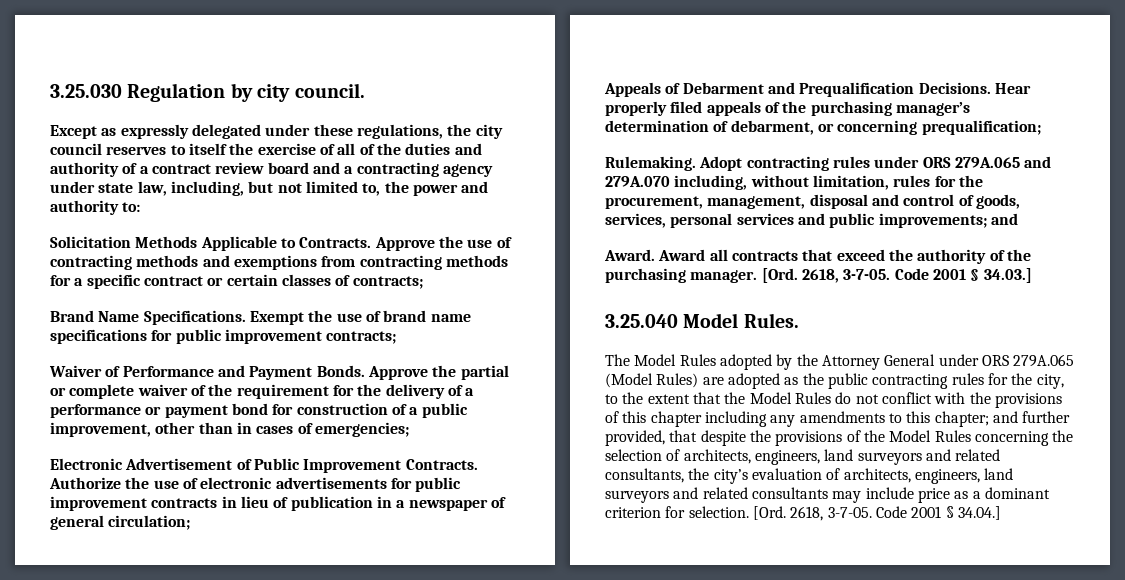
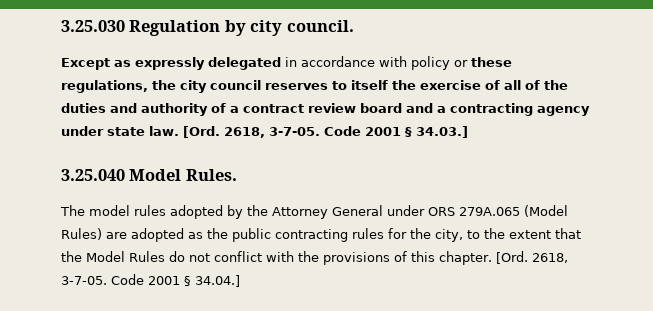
- Except as expressly delegated under these regulations, the city council reserves to itself the exercise of all of the duties and authority of a contract review board and a contracting agency under state law, including, but not limited to, the power and authority to:
- Solicitation Methods Applicable to Contracts. Approve the use of contracting methods and exemptions from contracting methods for a specific contract or certain classes of contracts;
- Brand Name Specifications. Exempt the use of brand name specifications for public improvement contracts;
- Waiver of Performance and Payment Bonds. Approve the partial or complete waiver of the requirement for the delivery of a performance or payment bond for construction of a public improvement, other than in cases of emergencies;
- Electronic Advertisement of Public Improvement Contracts. Authorize the use of electronic advertisements for public improvement contracts in lieu of publication in a newspaper of general circulation;
- Appeals of Debarment and Prequalification Decisions. Hear properly filed appeals of the purchasing manager’s determination of debarment, or concerning prequalification;
- Rulemaking. Adopt contracting rules under ORS 279A.065 and 279A.070 including, without limitation, rules for the procurement, management, disposal and control of goods, services, personal services and public improvements; and
- Award. Award all contracts that exceed the authority of the purchasing manager.
+ Except as expressly delegated in accordance with policy or these regulations, the city council reserves to itself the exercise of all of the duties and authority of a contract review board and a contracting agency under state law.
- The Model Rules adopted by the Attorney General under ORS 279A.065 (Model Rules) are adopted as the public contracting rules for the city, to the extent that the Model Rules do not conflict with the provisions of this chapter including any amendments to this chapter; and further provided, that despite the provisions of the Model Rules concerning the selection of architects, engineers, land surveyors and related consultants, the city’s evaluation of architects, engineers, land surveyors and related consultants may include price as a dominant criterion for selection.
+ The model rules adopted by the Attorney General under ORS 279A.065 (Model Rules) are adopted as the public contracting rules for the city, to the extent that the Model Rules do not conflict with the provisions of this chapter.

